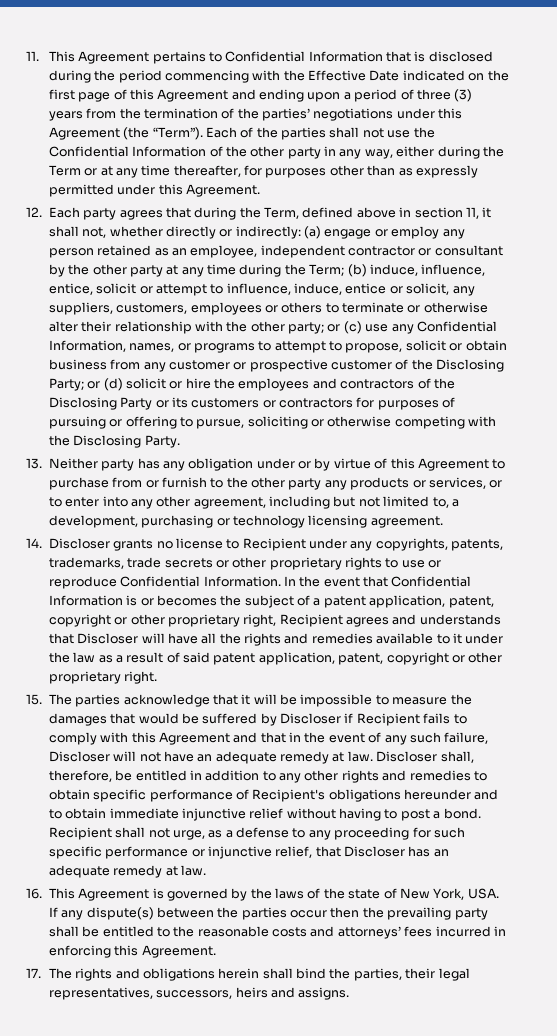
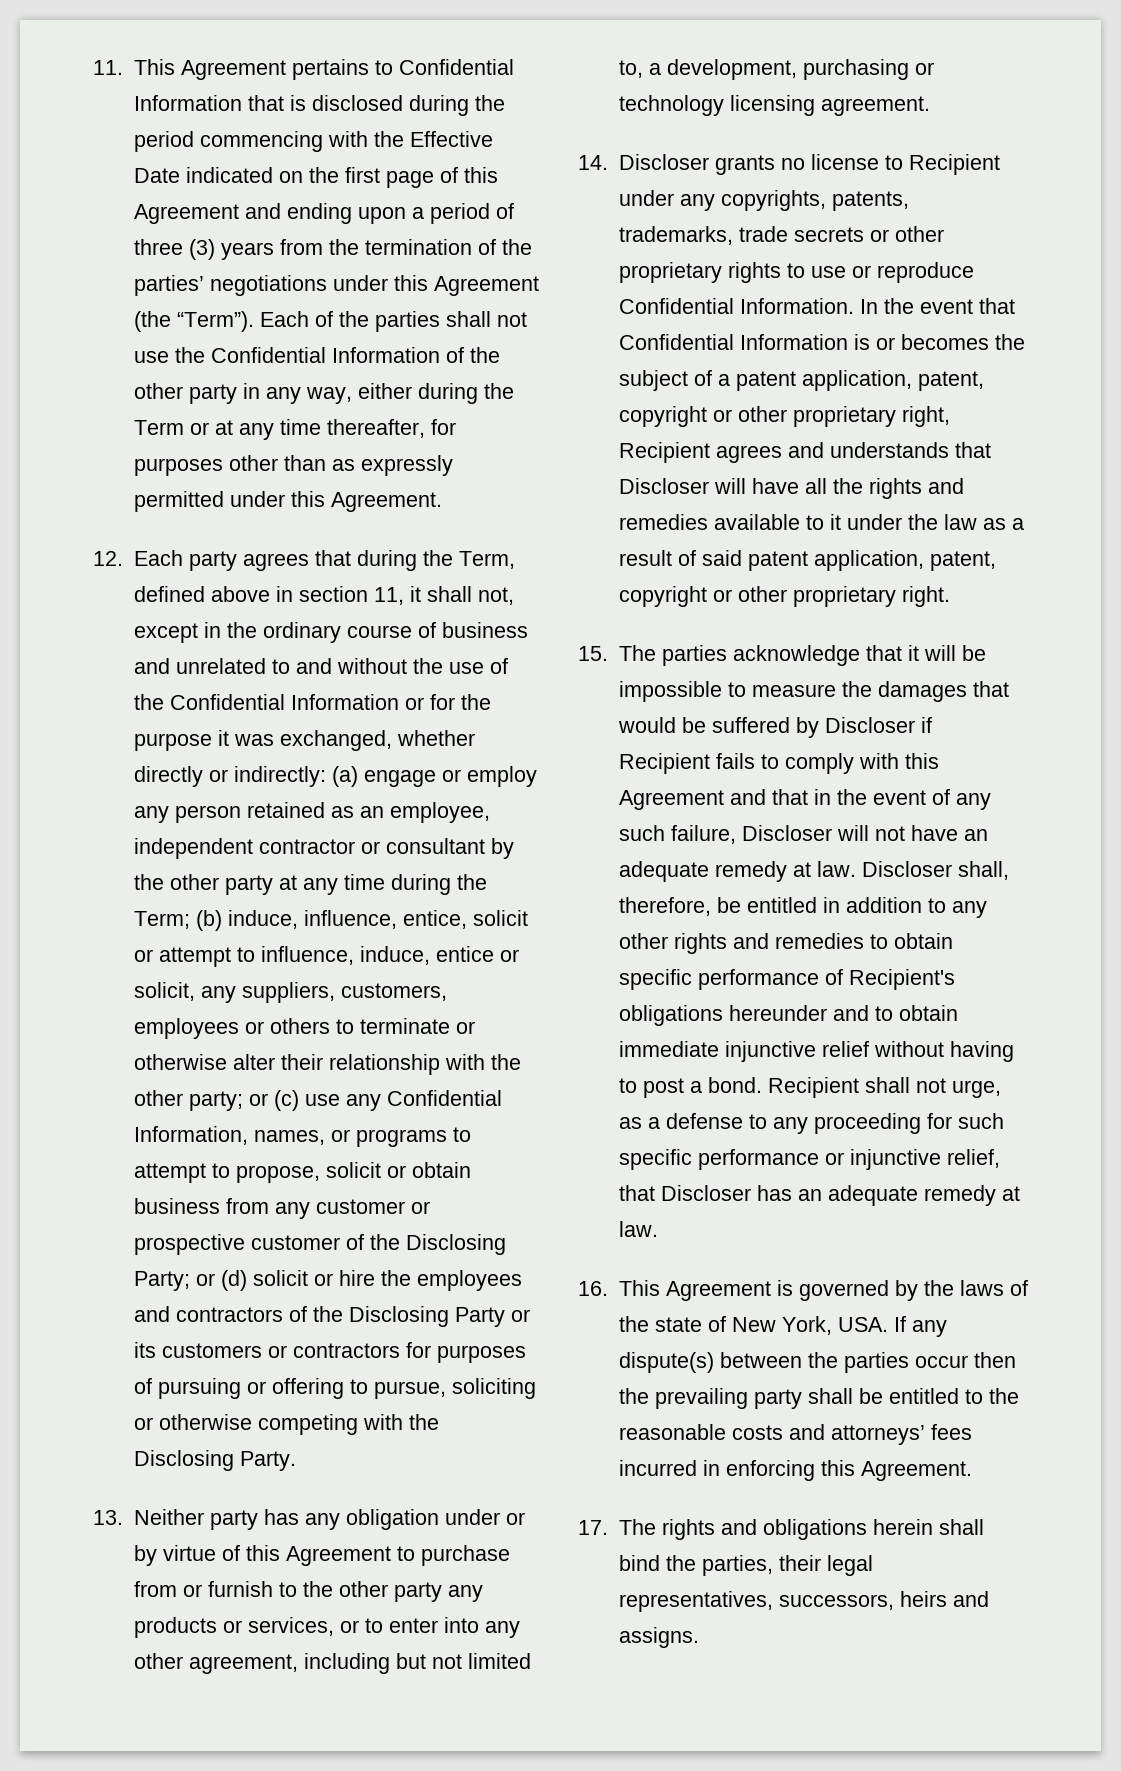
- 12. Each party agrees that during the Term, defined above in section 11, it shall not, whether directly or indirectly:
+ 12. Each party agrees that during the Term, defined above in section 11, it shall not, except in the ordinary course of business and unrelated to and without the use of the Confidential Information or for the purpose it was exchanged, whether directly or indirectly:

